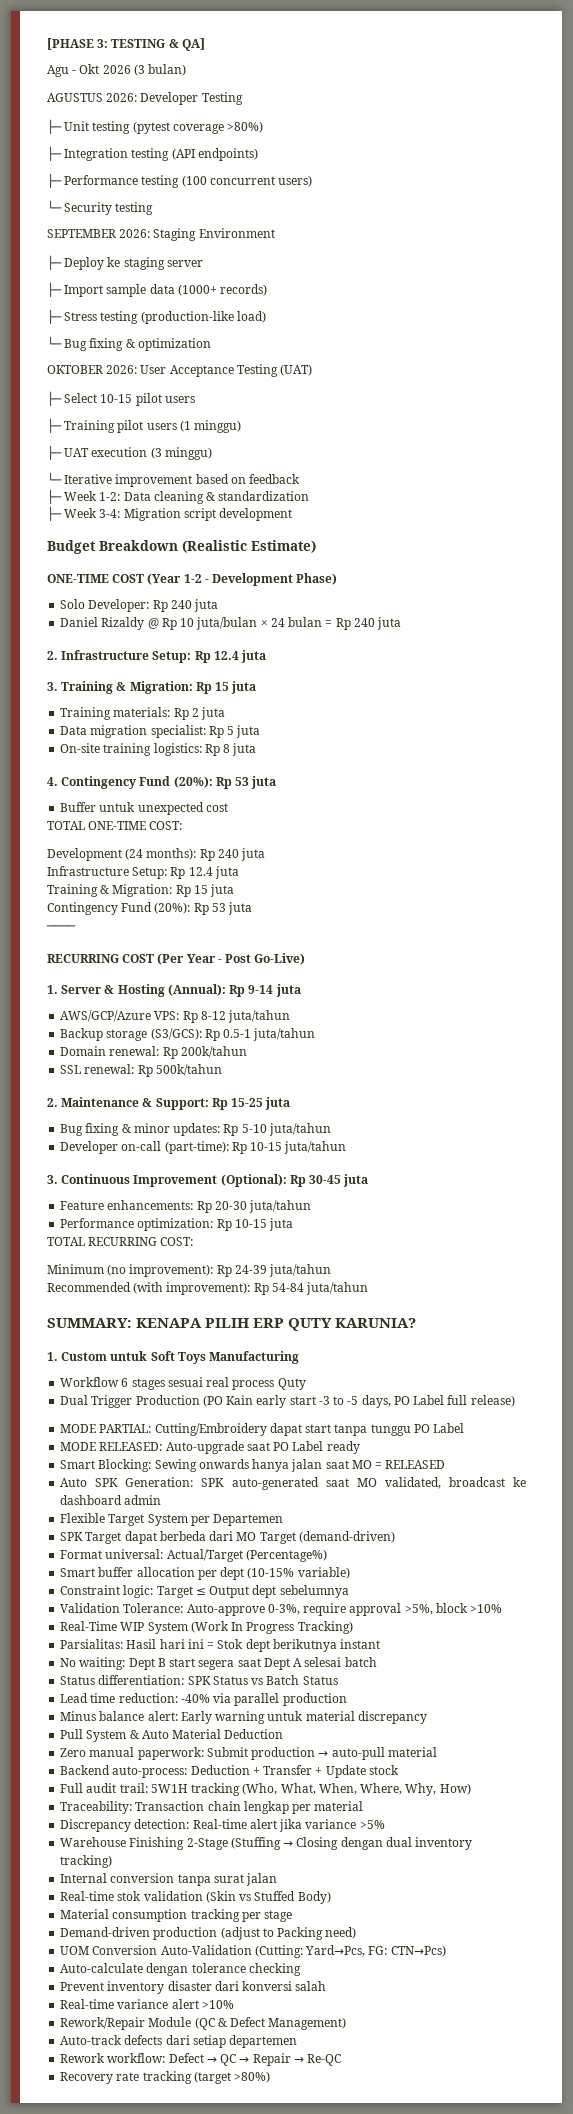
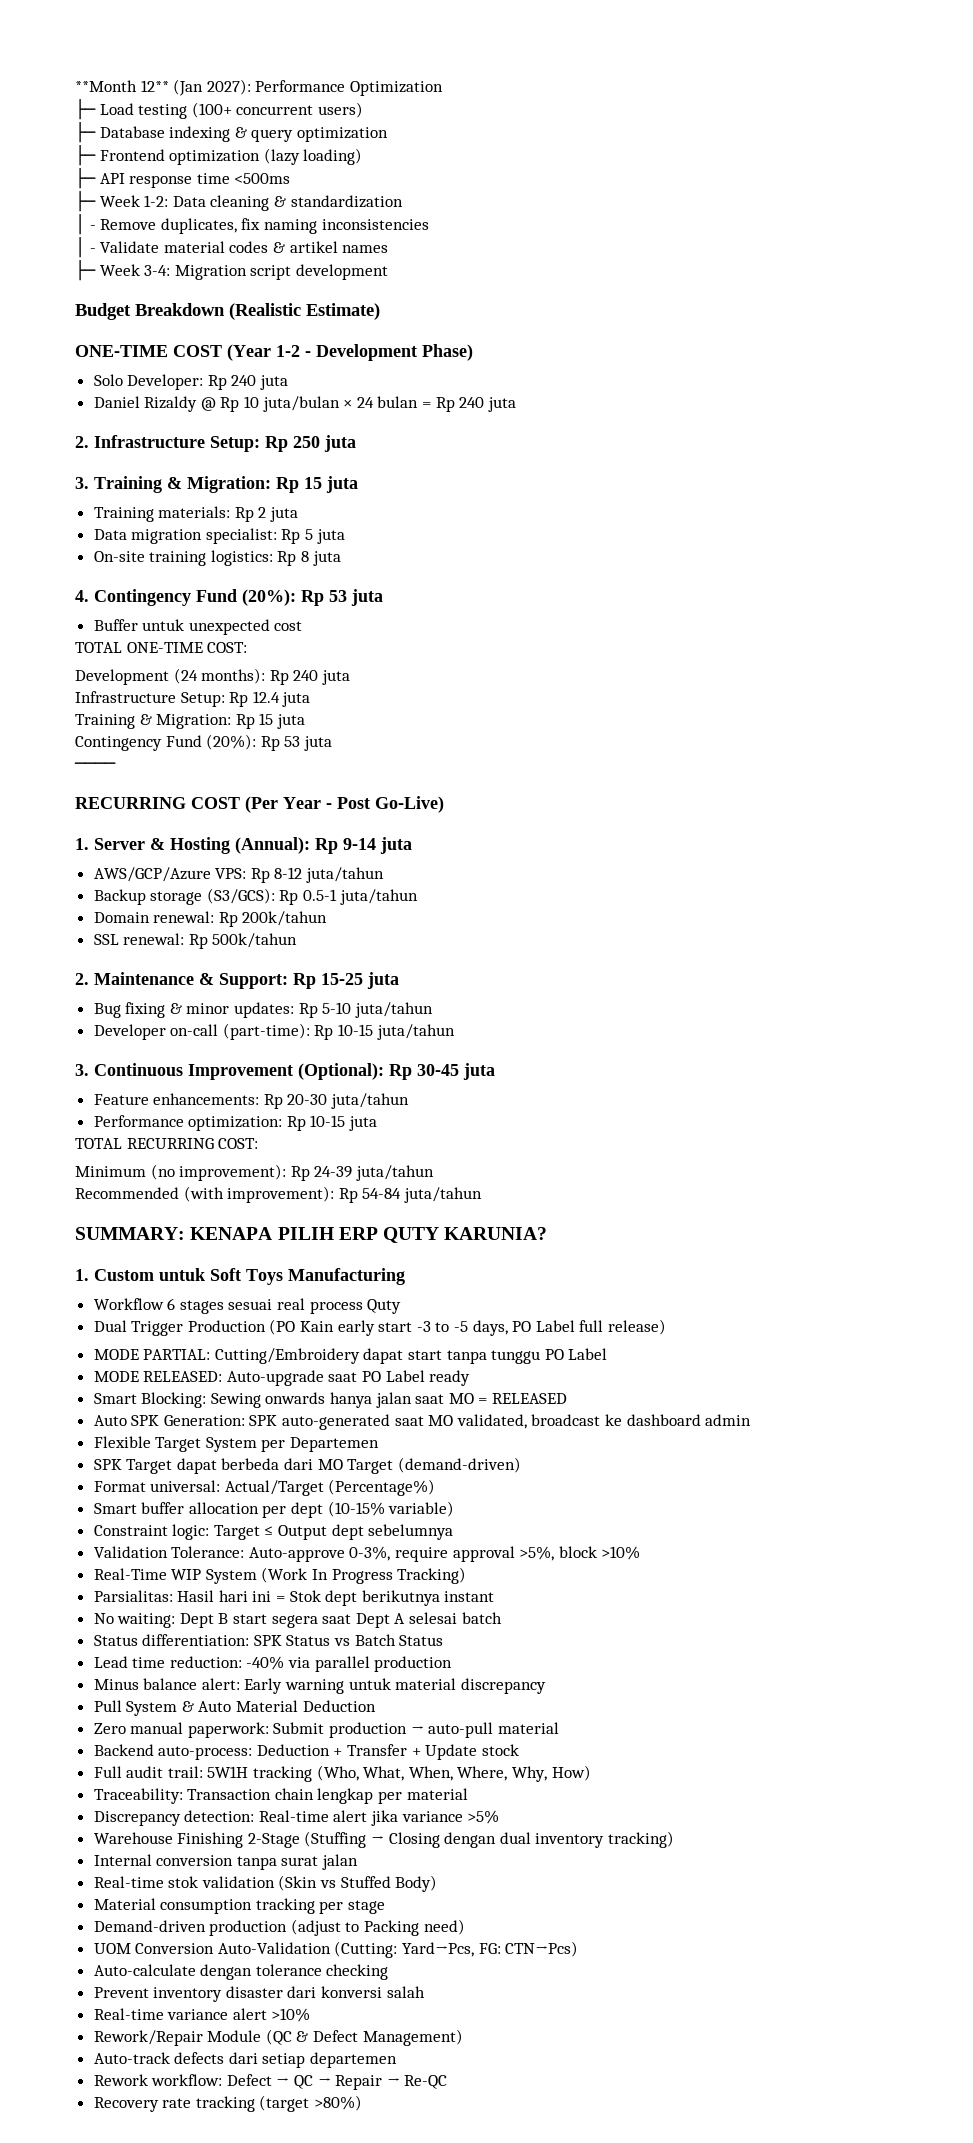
- [PHASE 3: TESTING & QA]
- Agu - Okt 2026 (3 bulan)
- AGUSTUS 2026: Developer Testing
- ├─ Unit testing (pytest coverage >80%)
- ├─ Integration testing (API endpoints)
- ├─ Performance testing (100 concurrent users)
- └─ Security testing
- SEPTEMBER 2026: Staging Environment
- ├─ Deploy ke staging server
- ├─ Import sample data (1000+ records)
- ├─ Stress testing (production-like load)
- └─ Bug fixing & optimization
- OKTOBER 2026: User Acceptance Testing (UAT)
- ├─ Select 10-15 pilot users
- ├─ Training pilot users (1 minggu)
- ├─ UAT execution (3 minggu)
- └─ Iterative improvement based on feedback
+ **Month 12** (Jan 2027): Performance Optimization
+ ├─ Load testing (100+ concurrent users)
+ ├─ Database indexing & query optimization
+ ├─ Frontend optimization (lazy loading)
+ ├─ API response time <500ms
+ │ - Remove duplicates, fix naming inconsistencies
+ │ - Validate material codes & artikel names
- 2. Infrastructure Setup: Rp 12.4 juta
+ 2. Infrastructure Setup: Rp 250 juta

